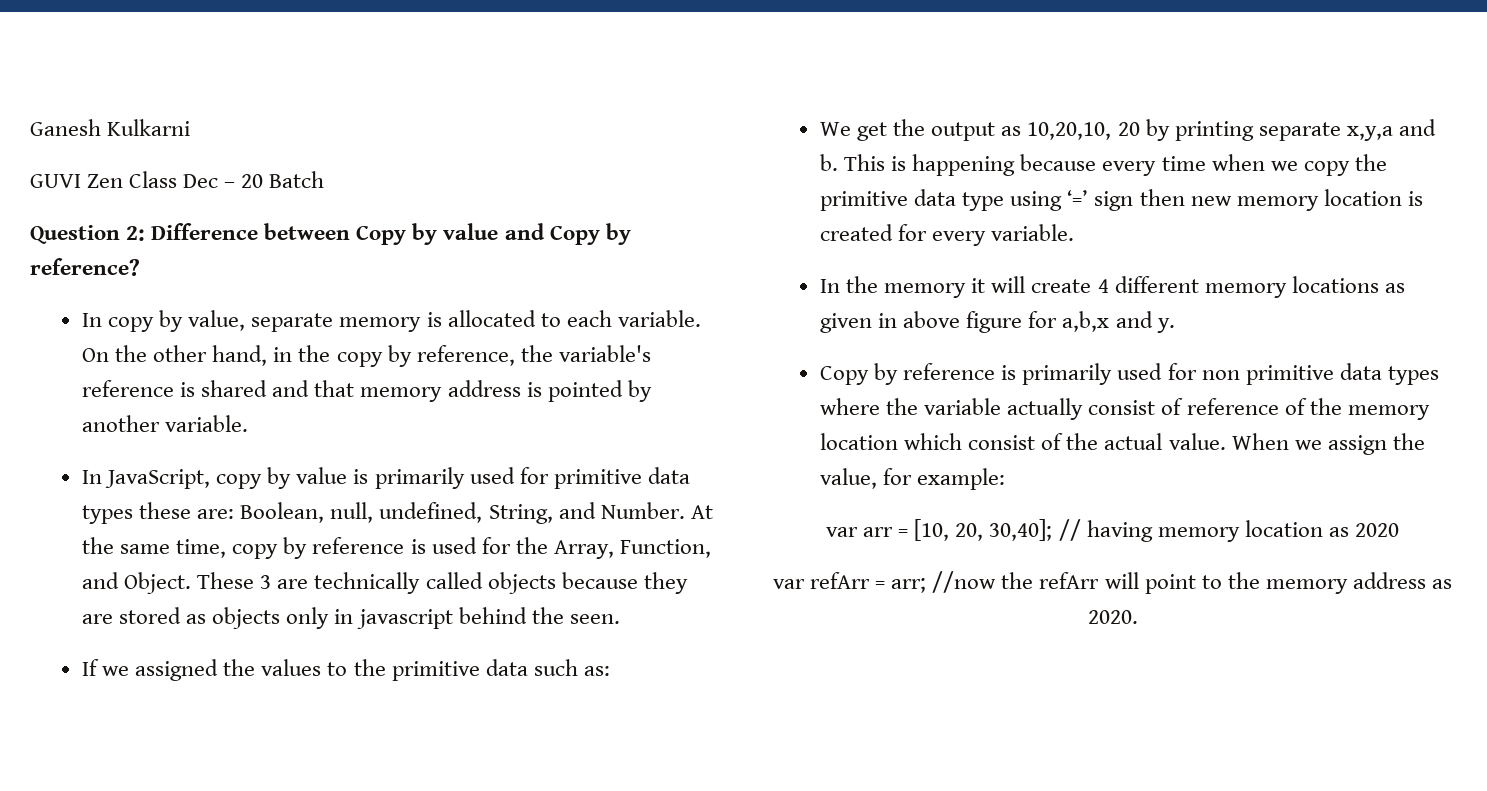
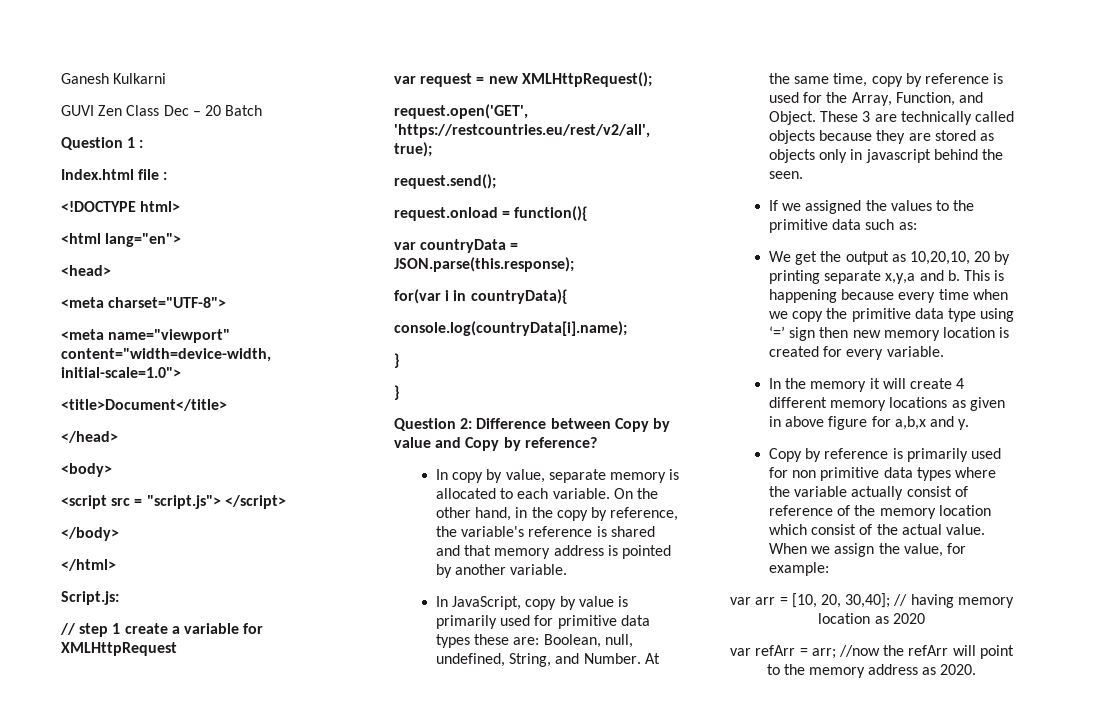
+ Question 1 :
+ Index.html file :
+ <!DOCTYPE html>
+ <html lang="en">
+ <head>
+ <meta charset="UTF-8">
+ <meta name="viewport" content="width=device-width, initial-scale=1.0">
+ <title>Document</title>
+ </head>
+ <body>
+ <script src = "script.js"> </script>
+ </body>
+ </html>
+ Script.js:
+ // step 1 create a variable for XMLHttpRequest
+ var request = new XMLHttpRequest();
+ request.open('GET', 'https://restcountries.eu/rest/v2/all', true);
+ request.send();
+ request.onload = function(){
+ var countryData = JSON.parse(this.response);
+ for(var i in countryData){
+ console.log(countryData[i].name);
+ }
+ }

